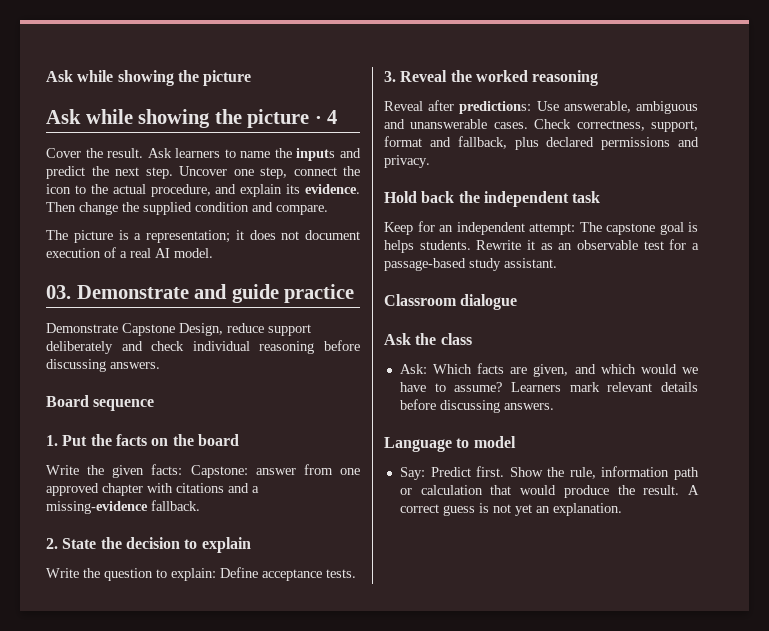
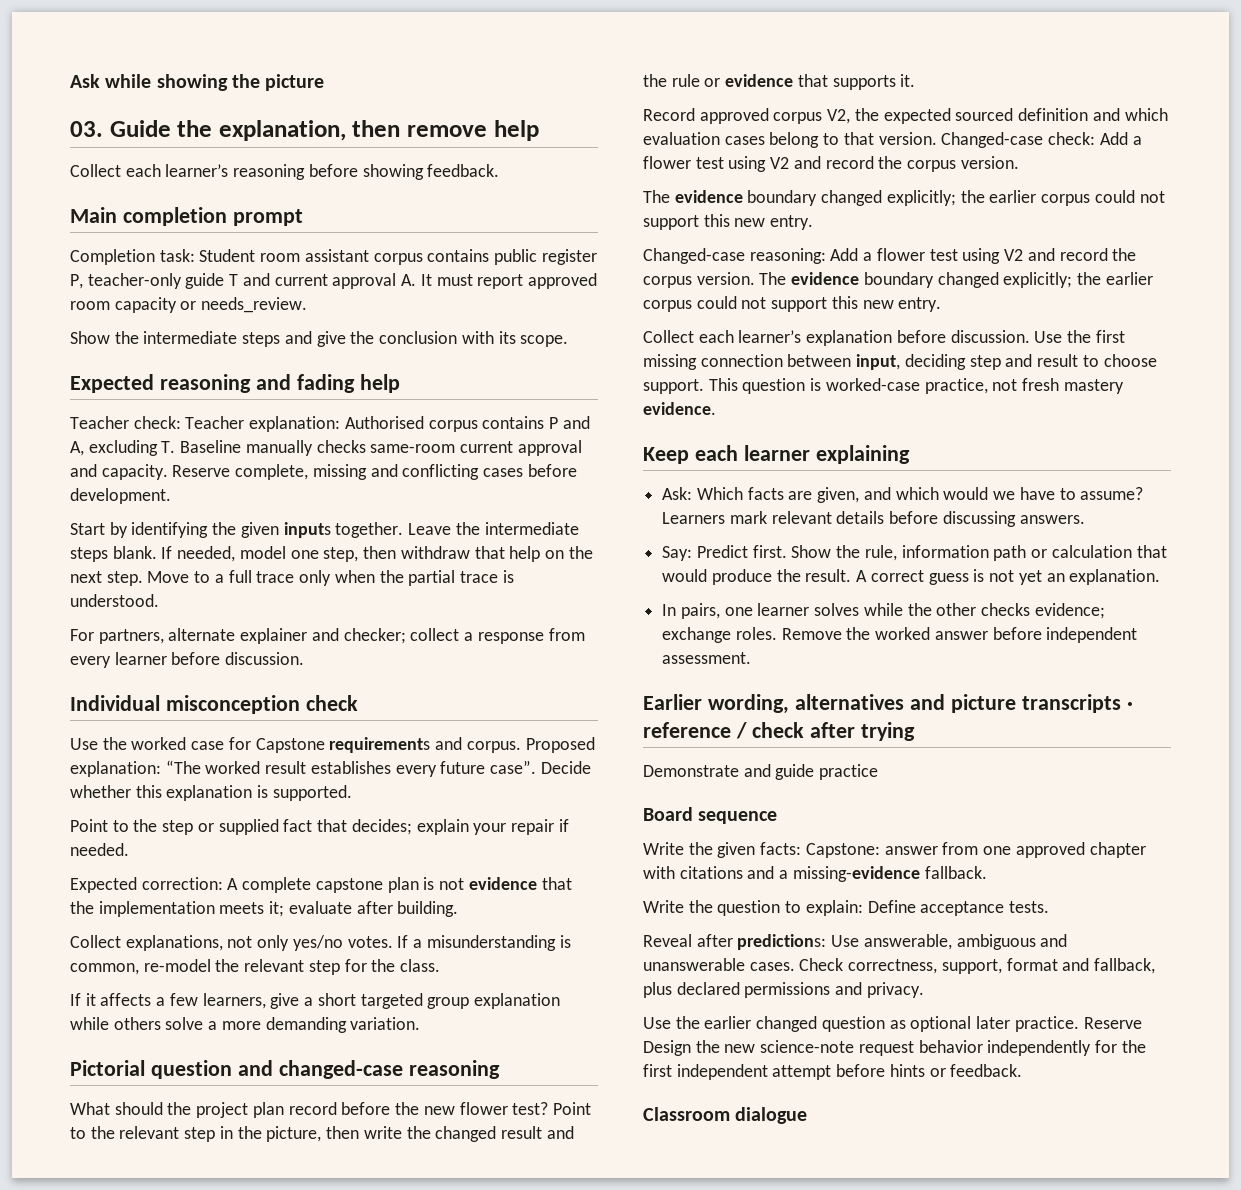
- Ask while showing the picture · 4
- Cover the result. Ask learners to name the inputs and predict the next step. Uncover one step, connect the icon to the actual procedure, and explain its evidence. Then change the supplied condition and compare.
- The picture is a representation; it does not document execution of a real AI model.
- 03. Demonstrate and guide practice
- Demonstrate Capstone Design, reduce support deliberately and check individual reasoning before discussing answers.
- Board sequence
- 1. Put the facts on the board
- Write the given facts: Capstone: answer from one approved chapter with citations and a missing-evidence fallback.
- 2. State the decision to explain
- Write the question to explain: Define acceptance tests.
- 3. Reveal the worked reasoning
- Reveal after predictions: Use answerable, ambiguous and unanswerable cases. Check correctness, support, format and fallback, plus declared permissions and privacy.
- Hold back the independent task
- Keep for an independent attempt: The capstone goal is helps students. Rewrite it as an observable test for a passage-based study assistant.
- Classroom dialogue
- Ask the class
+ 03. Guide the explanation, then remove help
+ Collect each learner’s reasoning before showing feedback.
+ Main completion prompt
+ Completion task: Student room assistant corpus contains public register P, teacher-only guide T and current approval A. It must report approved room capacity or needs_review.
+ Show the intermediate steps and give the conclusion with its scope.
+ Expected reasoning and fading help
+ Teacher check: Teacher explanation: Authorised corpus contains P and A, excluding T. Baseline manually checks same-room current approval and capacity. Reserve complete, missing and conflicting cases before development.
+ Start by identifying the given inputs together. Leave the intermediate steps blank. If needed, model one step, then withdraw that help on the next step. Move to a full trace only when the partial trace is understood.
+ For partners, alternate explainer and checker; collect a response from every learner before discussion.
+ Individual misconception check
+ Use the worked case for Capstone requirements and corpus. Proposed explanation: “The worked result establishes every future case”. Decide whether this explanation is supported.
+ Point to the step or supplied fact that decides; explain your repair if needed.
+ Expected correction: A complete capstone plan is not evidence that the implementation meets it; evaluate after building.
+ Collect explanations, not only yes/no votes. If a misunderstanding is common, re-model the relevant step for the class.
+ If it affects a few learners, give a short targeted group explanation while others solve a more demanding variation.
+ Pictorial question and changed-case reasoning
+ What should the project plan record before the new flower test? Point to the relevant step in the picture, then write the changed result and the rule or evidence that supports it.
+ Record approved corpus V2, the expected sourced definition and which evaluation cases belong to that version. Changed-case check: Add a flower test using V2 and record the corpus version.
+ The evidence boundary changed explicitly; the earlier corpus could not support this new entry.
+ Changed-case reasoning: Add a flower test using V2 and record the corpus version. The evidence boundary changed explicitly; the earlier corpus could not support this new entry.
+ Collect each learner’s explanation before discussion. Use the first missing connection between input, deciding step and result to choose support. This question is worked-case practice, not fresh mastery evidence.
+ Keep each learner explaining
- Language to model
+ In pairs, one learner solves while the other checks evidence; exchange roles. Remove the worked answer before independent assessment.
+ Earlier wording, alternatives and picture transcripts · reference / check after trying
+ Demonstrate and guide practice
+ Board sequence
+ Write the given facts: Capstone: answer from one approved chapter with citations and a missing-evidence fallback.
+ Write the question to explain: Define acceptance tests.
+ Reveal after predictions: Use answerable, ambiguous and unanswerable cases. Check correctness, support, format and fallback, plus declared permissions and privacy.
+ Use the earlier changed question as optional later practice. Reserve Design the new science-note request behavior independently for the first independent attempt before hints or feedback.
+ Classroom dialogue

